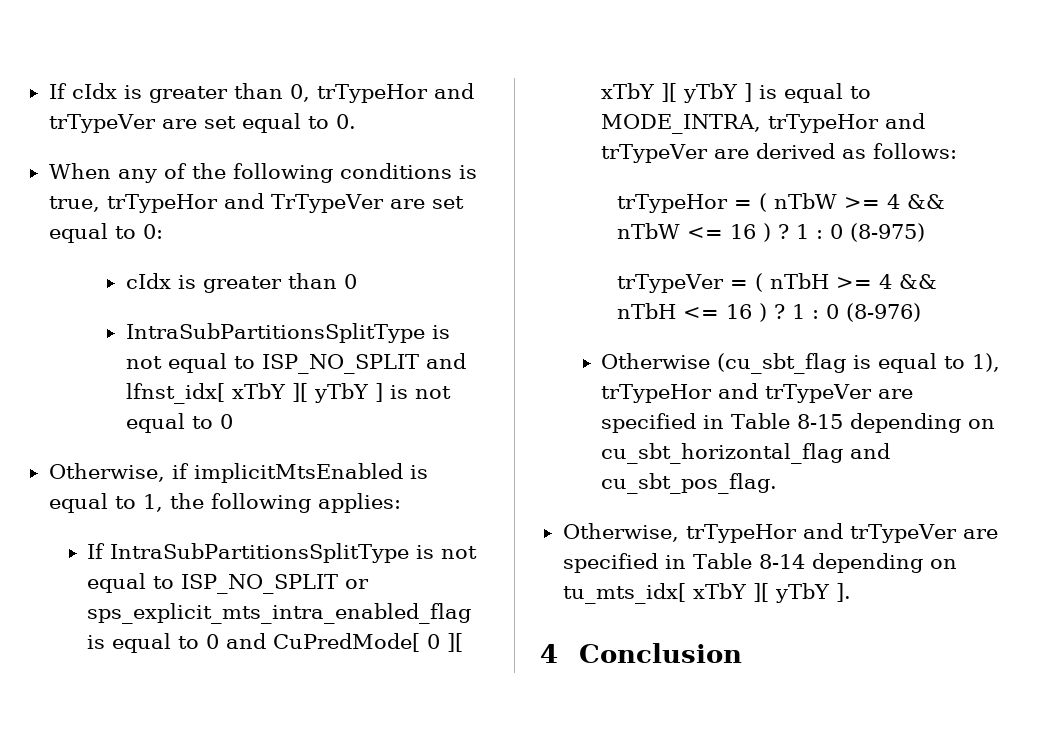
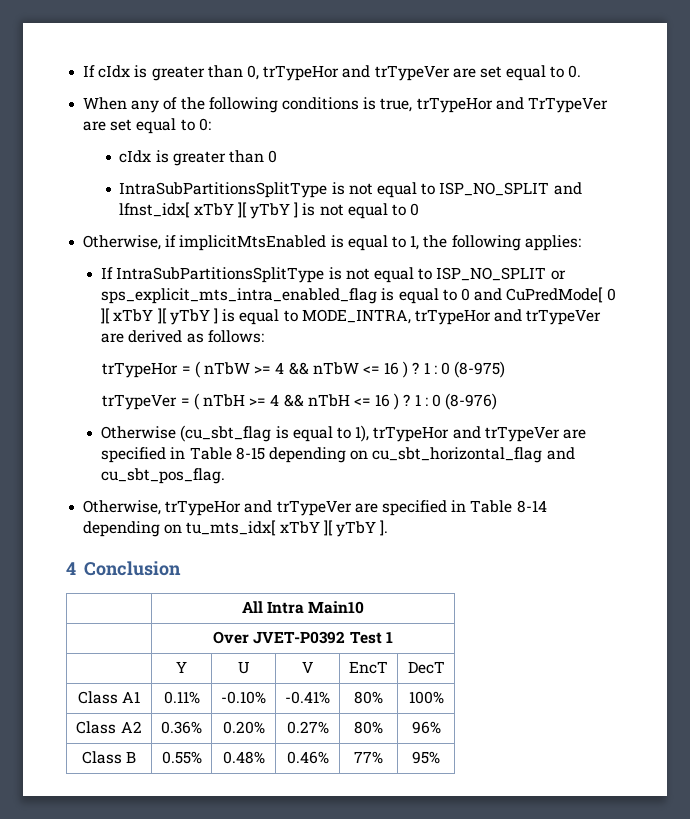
+ | All Intra Main10
+ | Over JVET-P0392 Test 1
+ | Y | U | V | EncT | DecT
+ Class A1 | 0.11% | -0.10% | -0.41% | 80% | 100%
+ Class A2 | 0.36% | 0.20% | 0.27% | 80% | 96%
+ Class B | 0.55% | 0.48% | 0.46% | 77% | 95%

